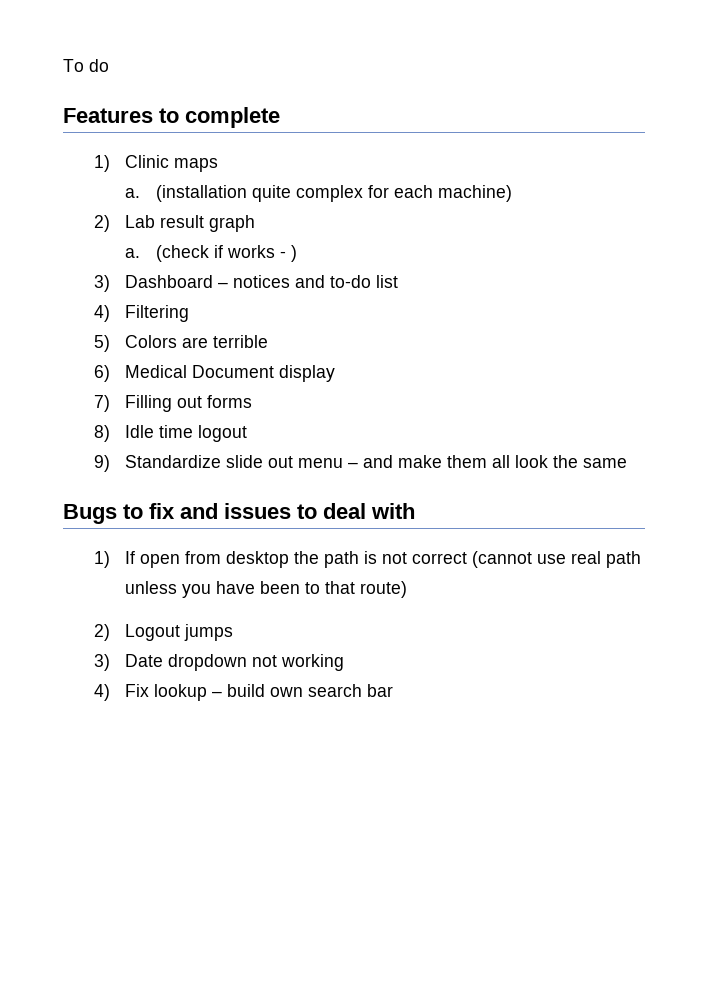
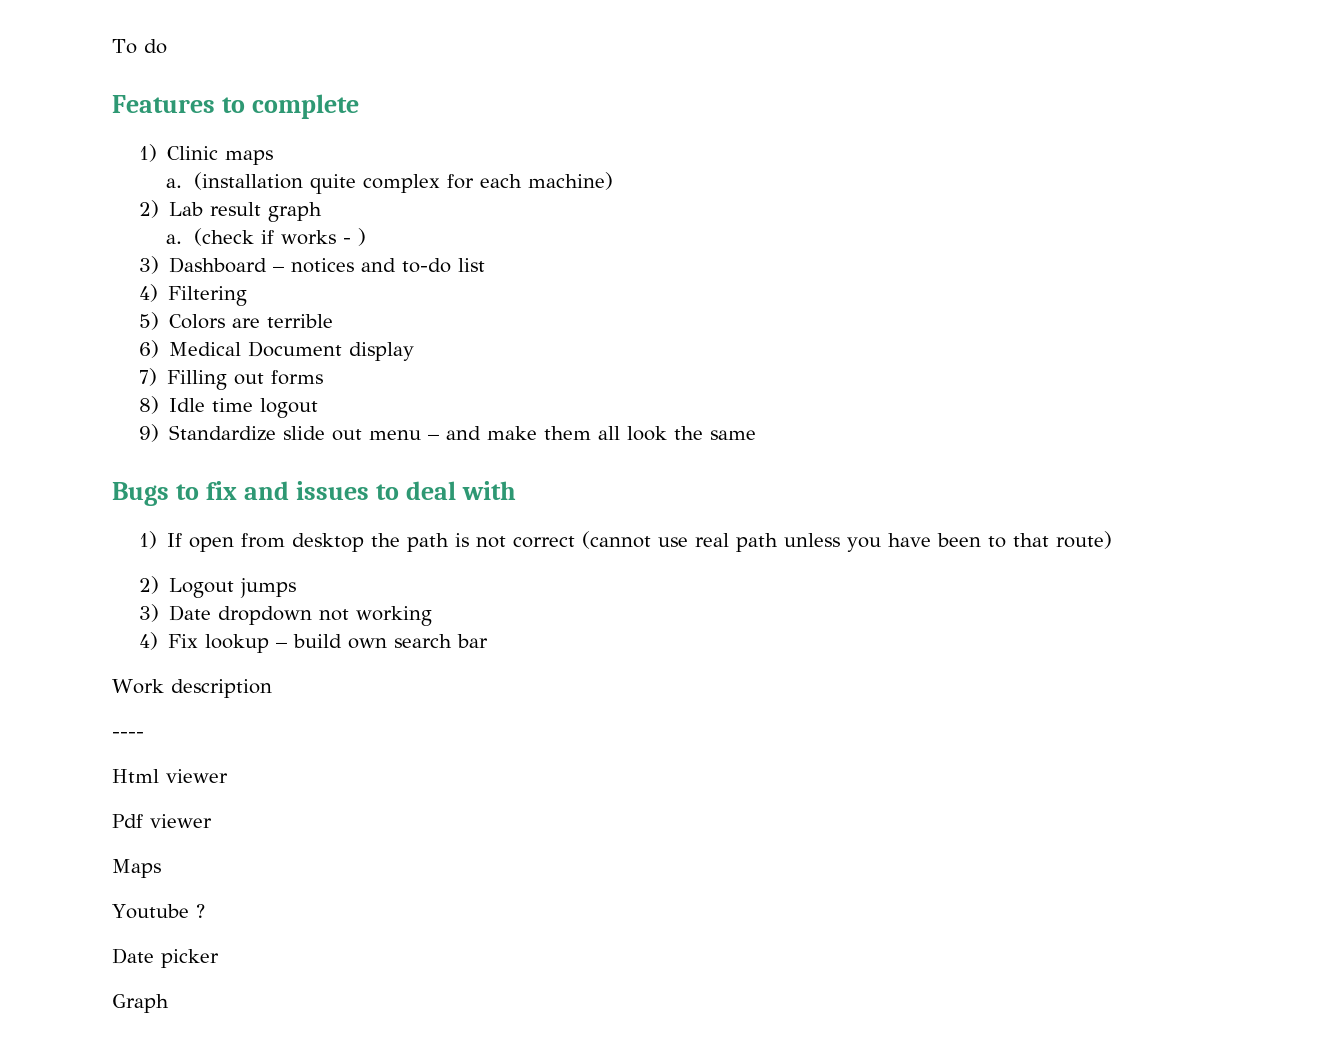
+ Work description
+ ----
+ Html viewer
+ Pdf viewer
+ Maps
+ Youtube ?
+ Date picker
+ Graph

